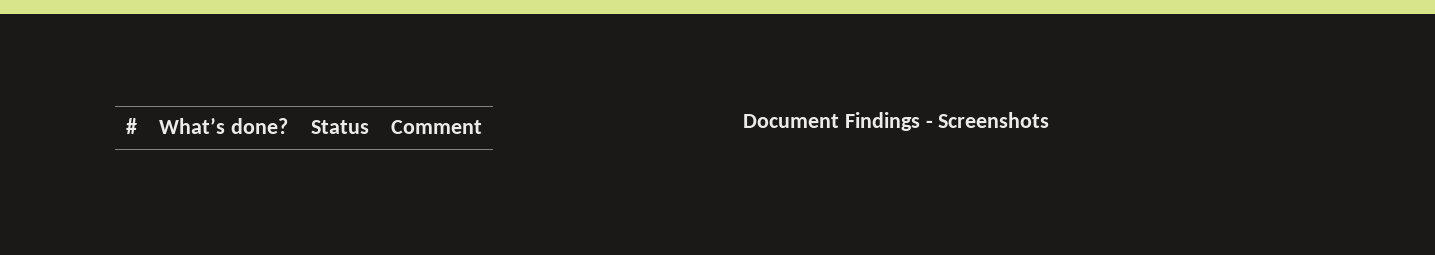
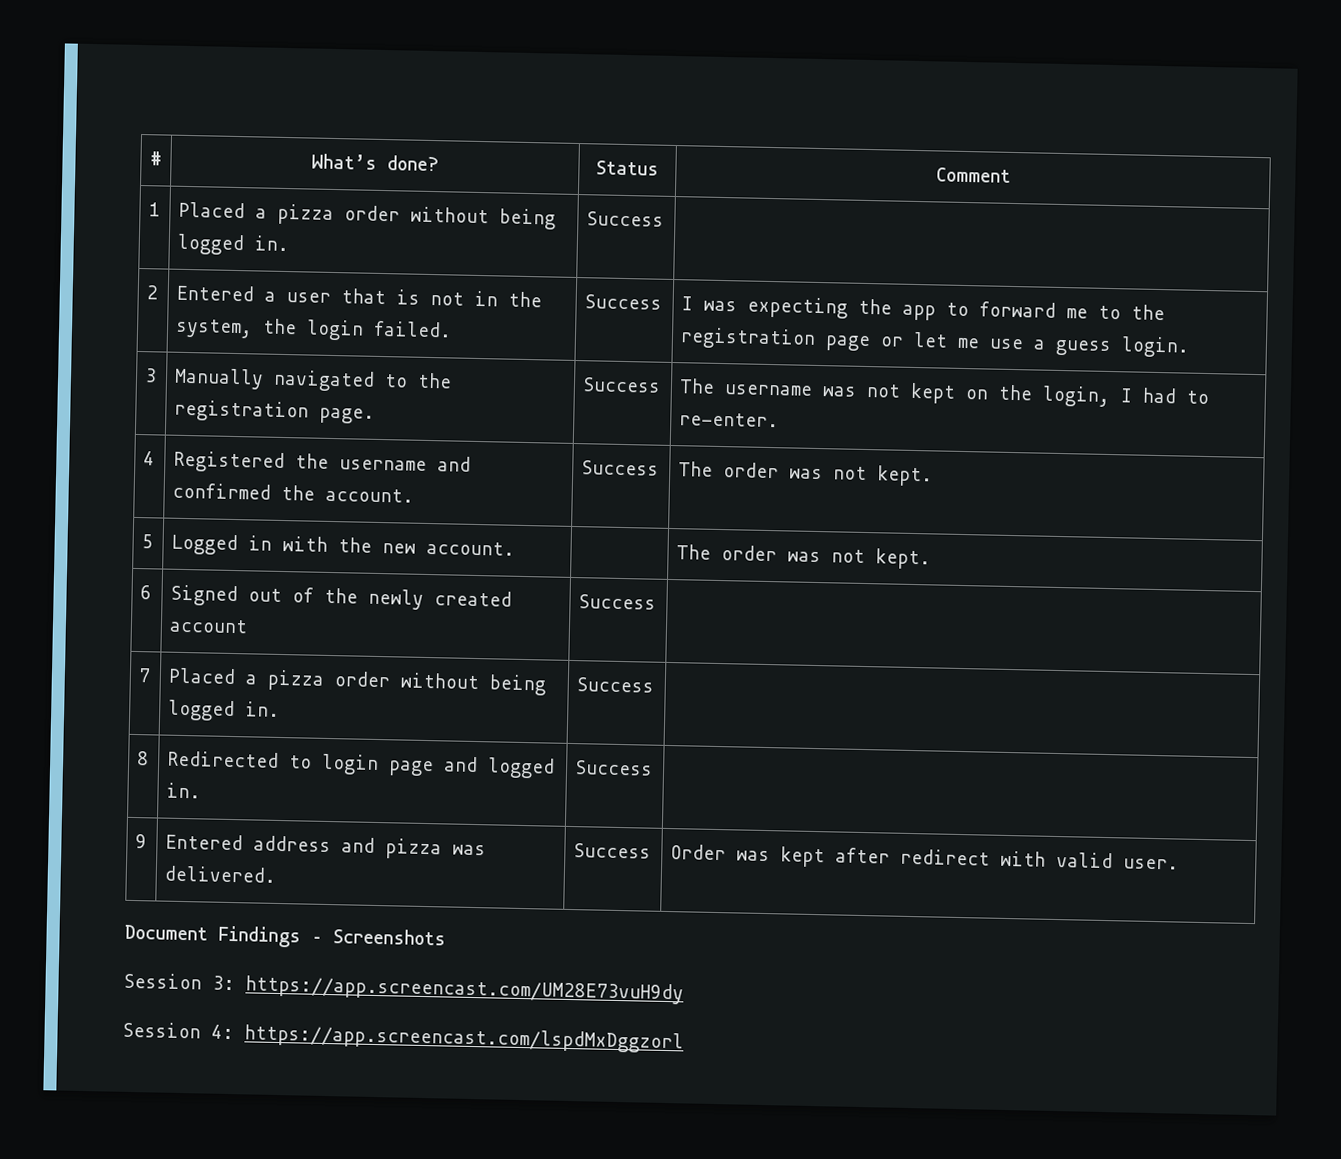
- Document Findings - Screenshots
+ 1 | Placed a pizza order without being logged in. | Success |
+ 2 | Entered a user that is not in the system, the login failed. | Success | I was expecting the app to forward me to the registration page or let me use a guess login.
+ 3 | Manually navigated to the registration page. | Success | The username was not kept on the login, I had to re-enter.
+ 4 | Registered the username and confirmed the account. | Success | The order was not kept.
+ 5 | Logged in with the new account. | | The order was not kept.
+ 6 | Signed out of the newly created account | Success |
+ 7 | Placed a pizza order without being logged in. | Success |
+ 8 | Redirected to login page and logged in. | Success |
+ 9 | Entered address and pizza was delivered. | Success | Order was kept after redirect with valid user.
+ Document Findings – Screenshots
+ Session 3: https://app.screencast.com/UM28E73vuH9dy
+ Session 4: https://app.screencast.com/lspdMxDggzorl

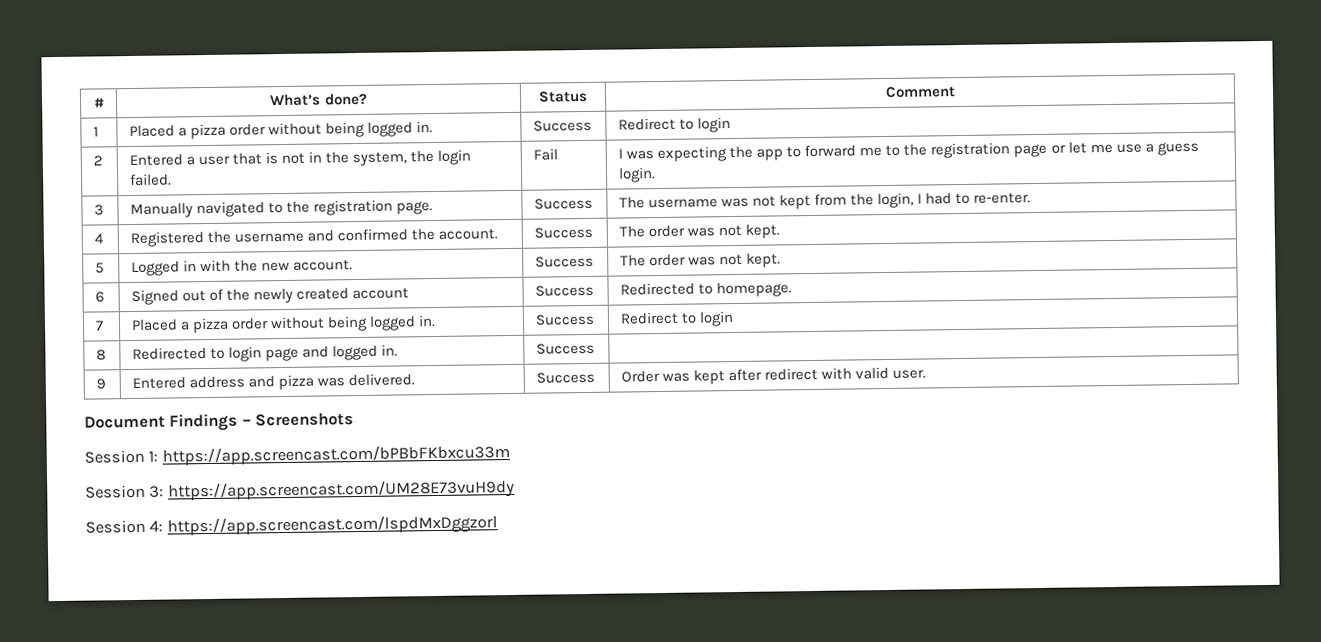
- 1 | Placed a pizza order without being logged in. | Success |
+ 1 | Placed a pizza order without being logged in. | Success | Redirect to login
- 2 | Entered a user that is not in the system, the login failed. | Success | I was expecting the app to forward me to the registration page or let me use a guess login.
+ 2 | Entered a user that is not in the system, the login failed. | Fail | I was expecting the app to forward me to the registration page or let me use a guess login.
- 3 | Manually navigated to the registration page. | Success | The username was not kept on the login, I had to re-enter.
+ 3 | Manually navigated to the registration page. | Success | The username was not kept from the login, I had to re-enter.
- 5 | Logged in with the new account. | | The order was not kept.
+ 5 | Logged in with the new account. | Success | The order was not kept.
- 6 | Signed out of the newly created account | Success |
+ 6 | Signed out of the newly created account | Success | Redirected to homepage.
- 7 | Placed a pizza order without being logged in. | Success |
+ 7 | Placed a pizza order without being logged in. | Success | Redirect to login
+ Session 1: https://app.screencast.com/bPBbFKbxcu33m

